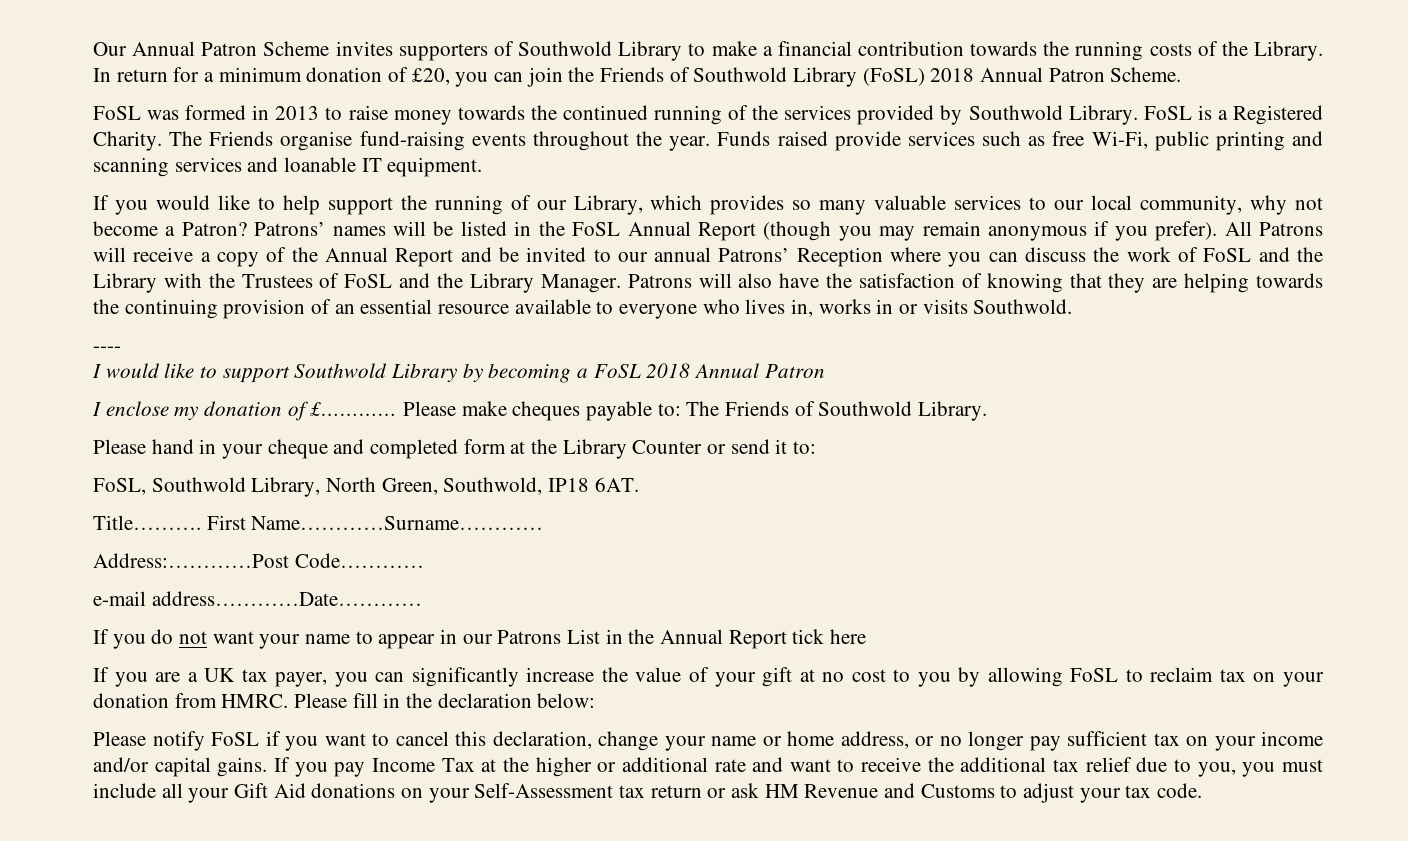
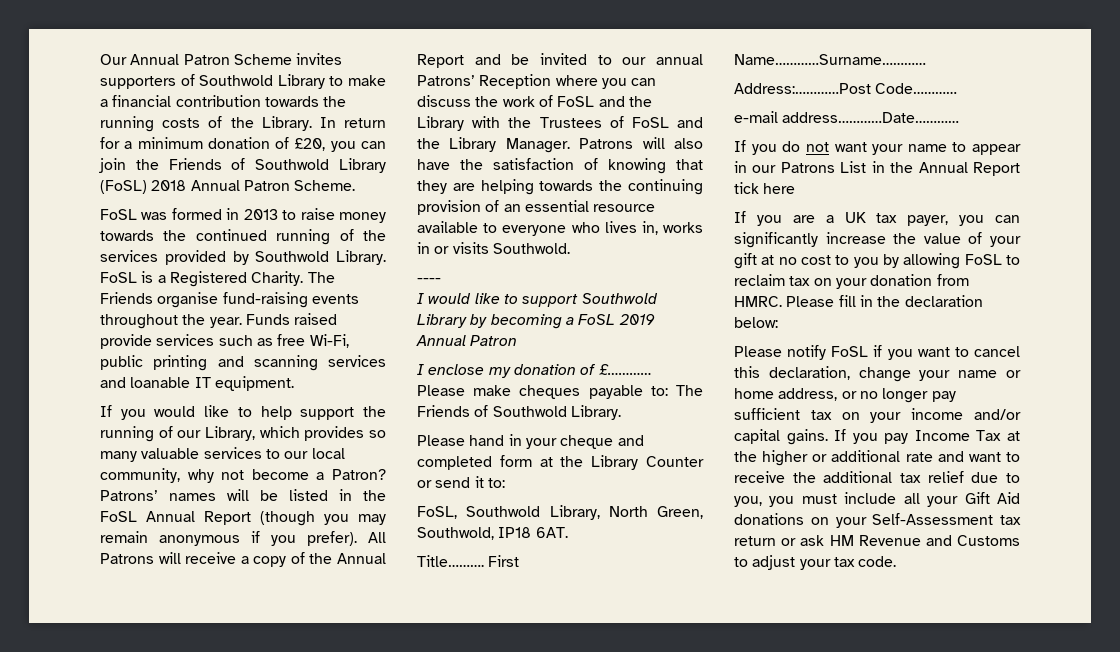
- I would like to support Southwold Library by becoming a FoSL 2018 Annual Patron
+ I would like to support Southwold Library by becoming a FoSL 2019 Annual Patron

